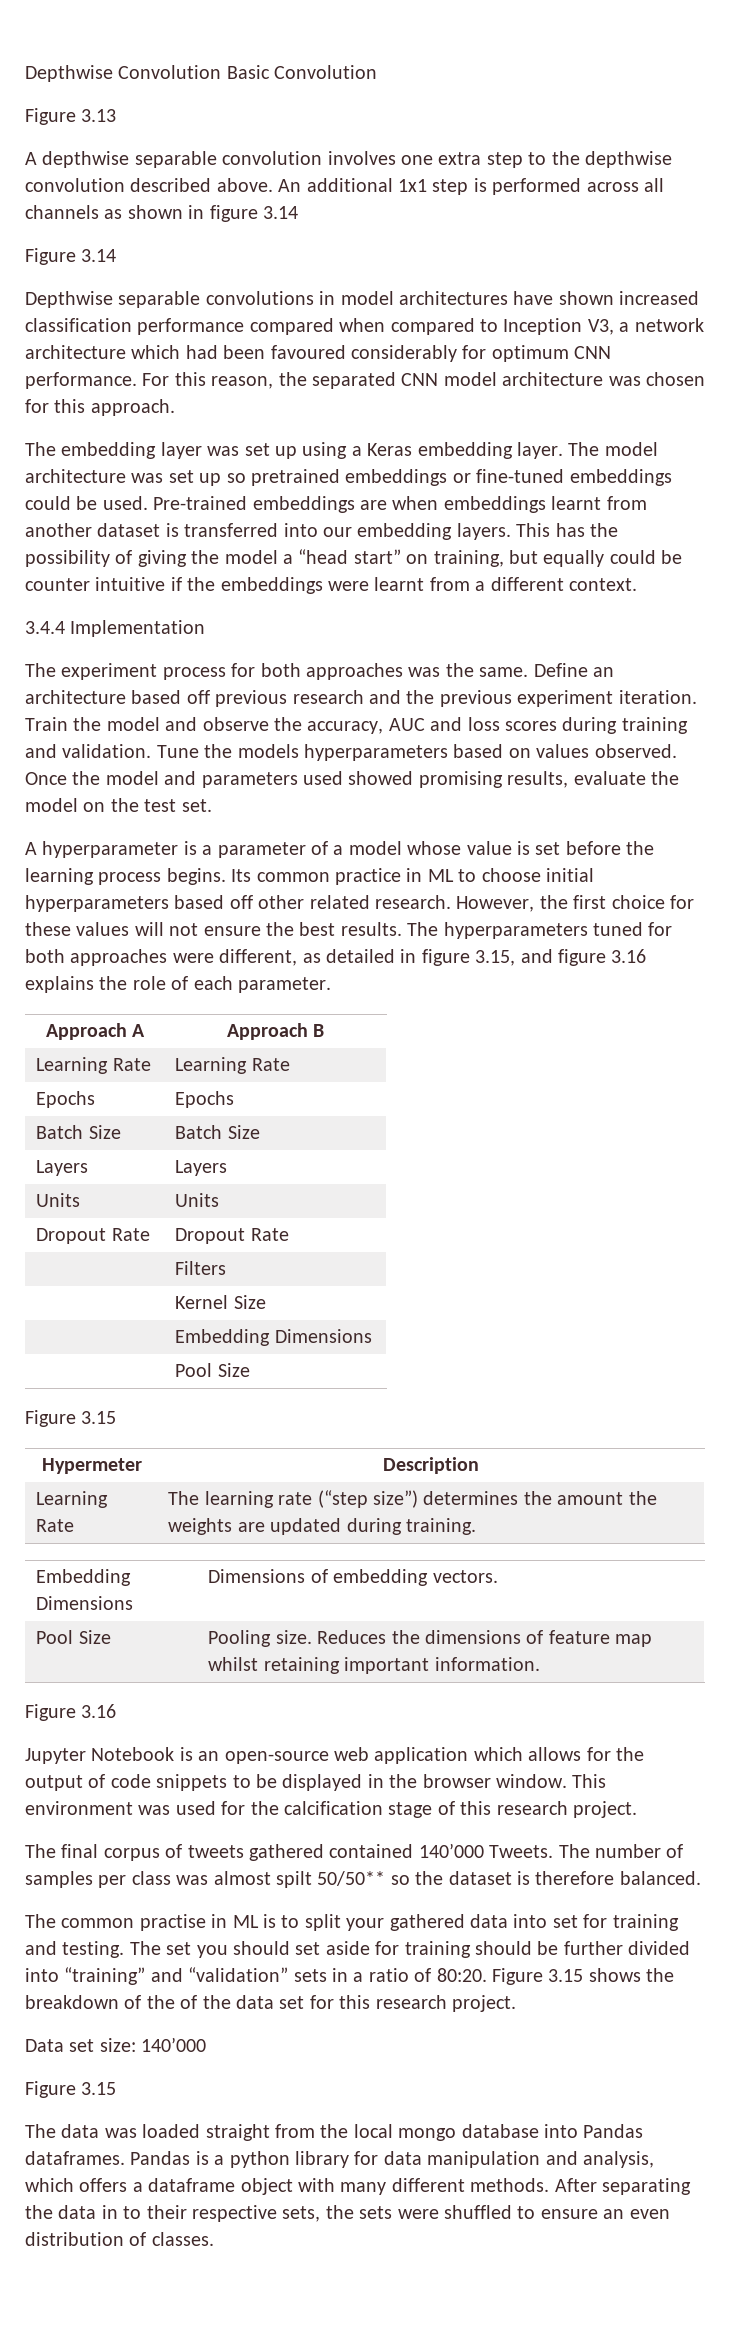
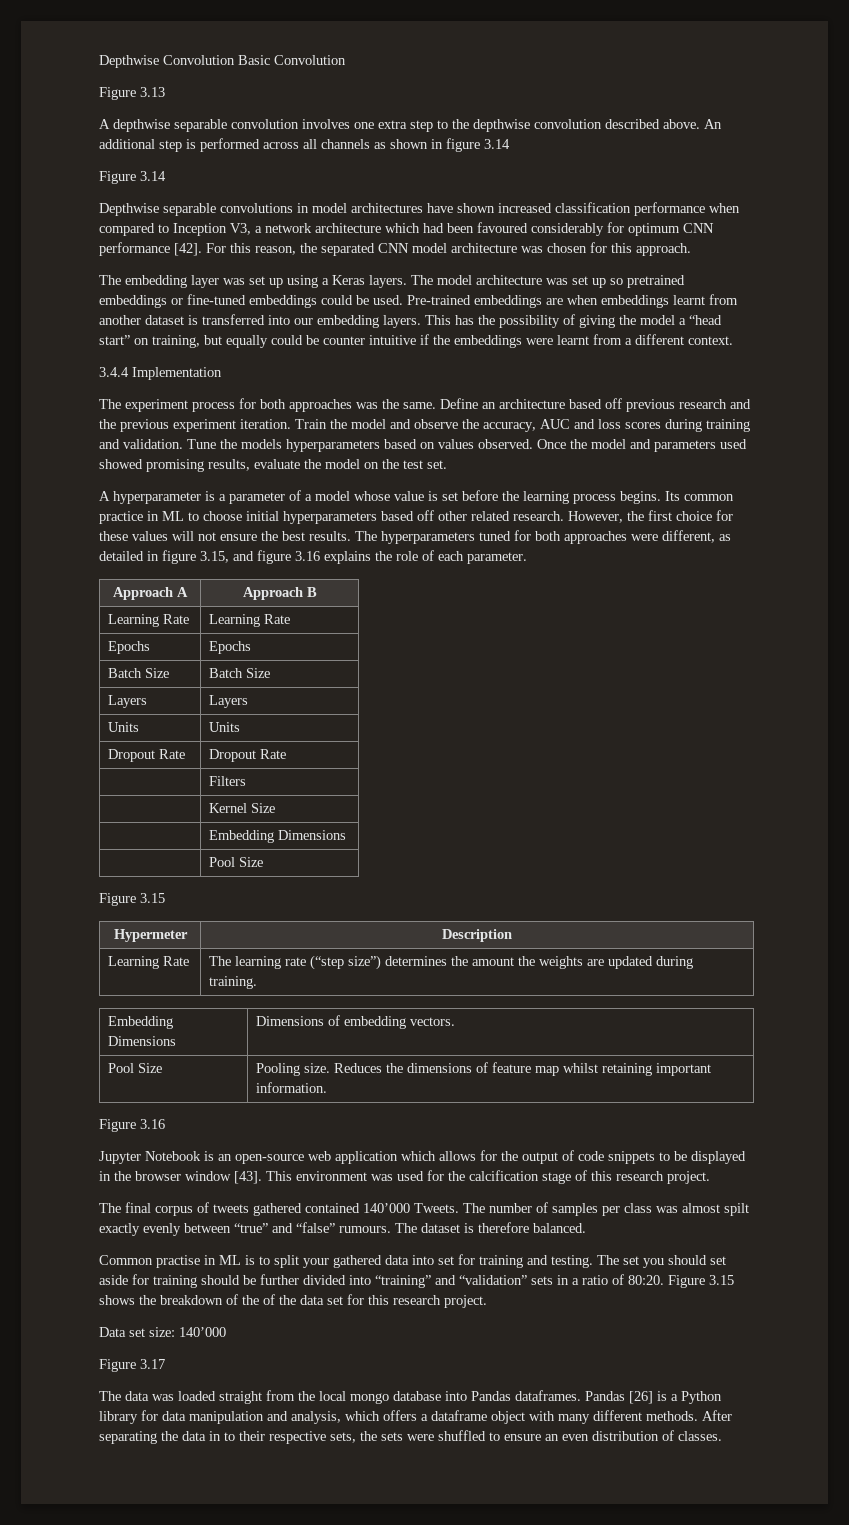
- An additional 1x1 step is performed across all channels as shown in figure 3.14
+ An additional step is performed across all channels as shown in figure 3.14
- Depthwise separable convolutions in model architectures have shown increased classification performance compared when compared to Inception V3, a network architecture which had been favoured considerably for optimum CNN performance.
+ Depthwise separable convolutions in model architectures have shown increased classification performance when compared to Inception V3, a network architecture which had been favoured considerably for optimum CNN performance [42].
- The embedding layer was set up using a Keras embedding layer.
+ The embedding layer was set up using a Keras layers.
- Jupyter Notebook is an open-source web application which allows for the output of code snippets to be displayed in the browser window.
+ Jupyter Notebook is an open-source web application which allows for the output of code snippets to be displayed in the browser window [43].
- The number of samples per class was almost spilt 50/50** so the dataset is therefore balanced.
+ The number of samples per class was almost spilt exactly evenly between “true” and “false” rumours. The dataset is therefore balanced.
- The common practise in ML is to split your gathered data into set for training and testing.
+ Common practise in ML is to split your gathered data into set for training and testing.
  Data set size: 140’000
- Figure 3.15
+ Figure 3.17
- Pandas is a python library for data manipulation and analysis, which offers a dataframe object with many different methods.
+ Pandas [26] is a Python library for data manipulation and analysis, which offers a dataframe object with many different methods.

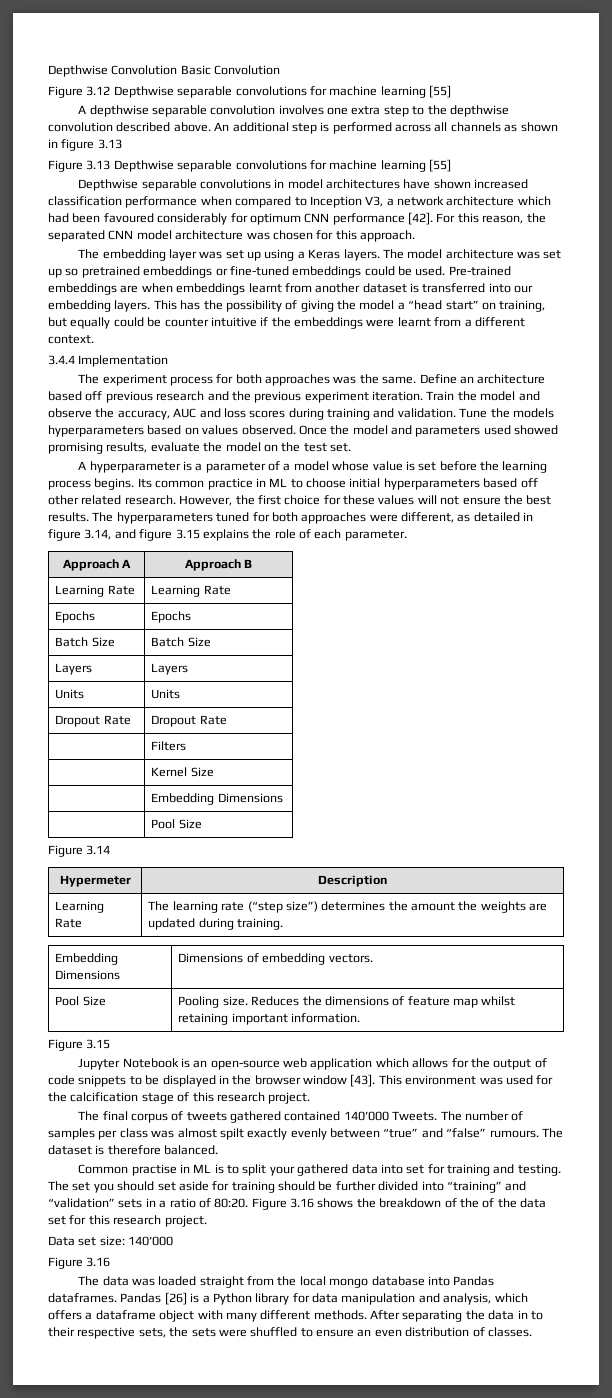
- Figure 3.13
+ Figure 3.12 Depthwise separable convolutions for machine learning [55]
- An additional step is performed across all channels as shown in figure 3.14
- Figure 3.14
+ An additional step is performed across all channels as shown in figure 3.13
+ Figure 3.13 Depthwise separable convolutions for machine learning [55]
- The hyperparameters tuned for both approaches were different, as detailed in figure 3.15, and figure 3.16 explains the role of each parameter.
+ The hyperparameters tuned for both approaches were different, as detailed in figure 3.14, and figure 3.15 explains the role of each parameter.
  | Pool Size
- Figure 3.15
+ Figure 3.14
- Figure 3.16
+ Figure 3.15
- Figure 3.15 shows the breakdown of the of the data set for this research project.
+ Figure 3.16 shows the breakdown of the of the data set for this research project.
  Data set size: 140’000
- Figure 3.17
+ Figure 3.16

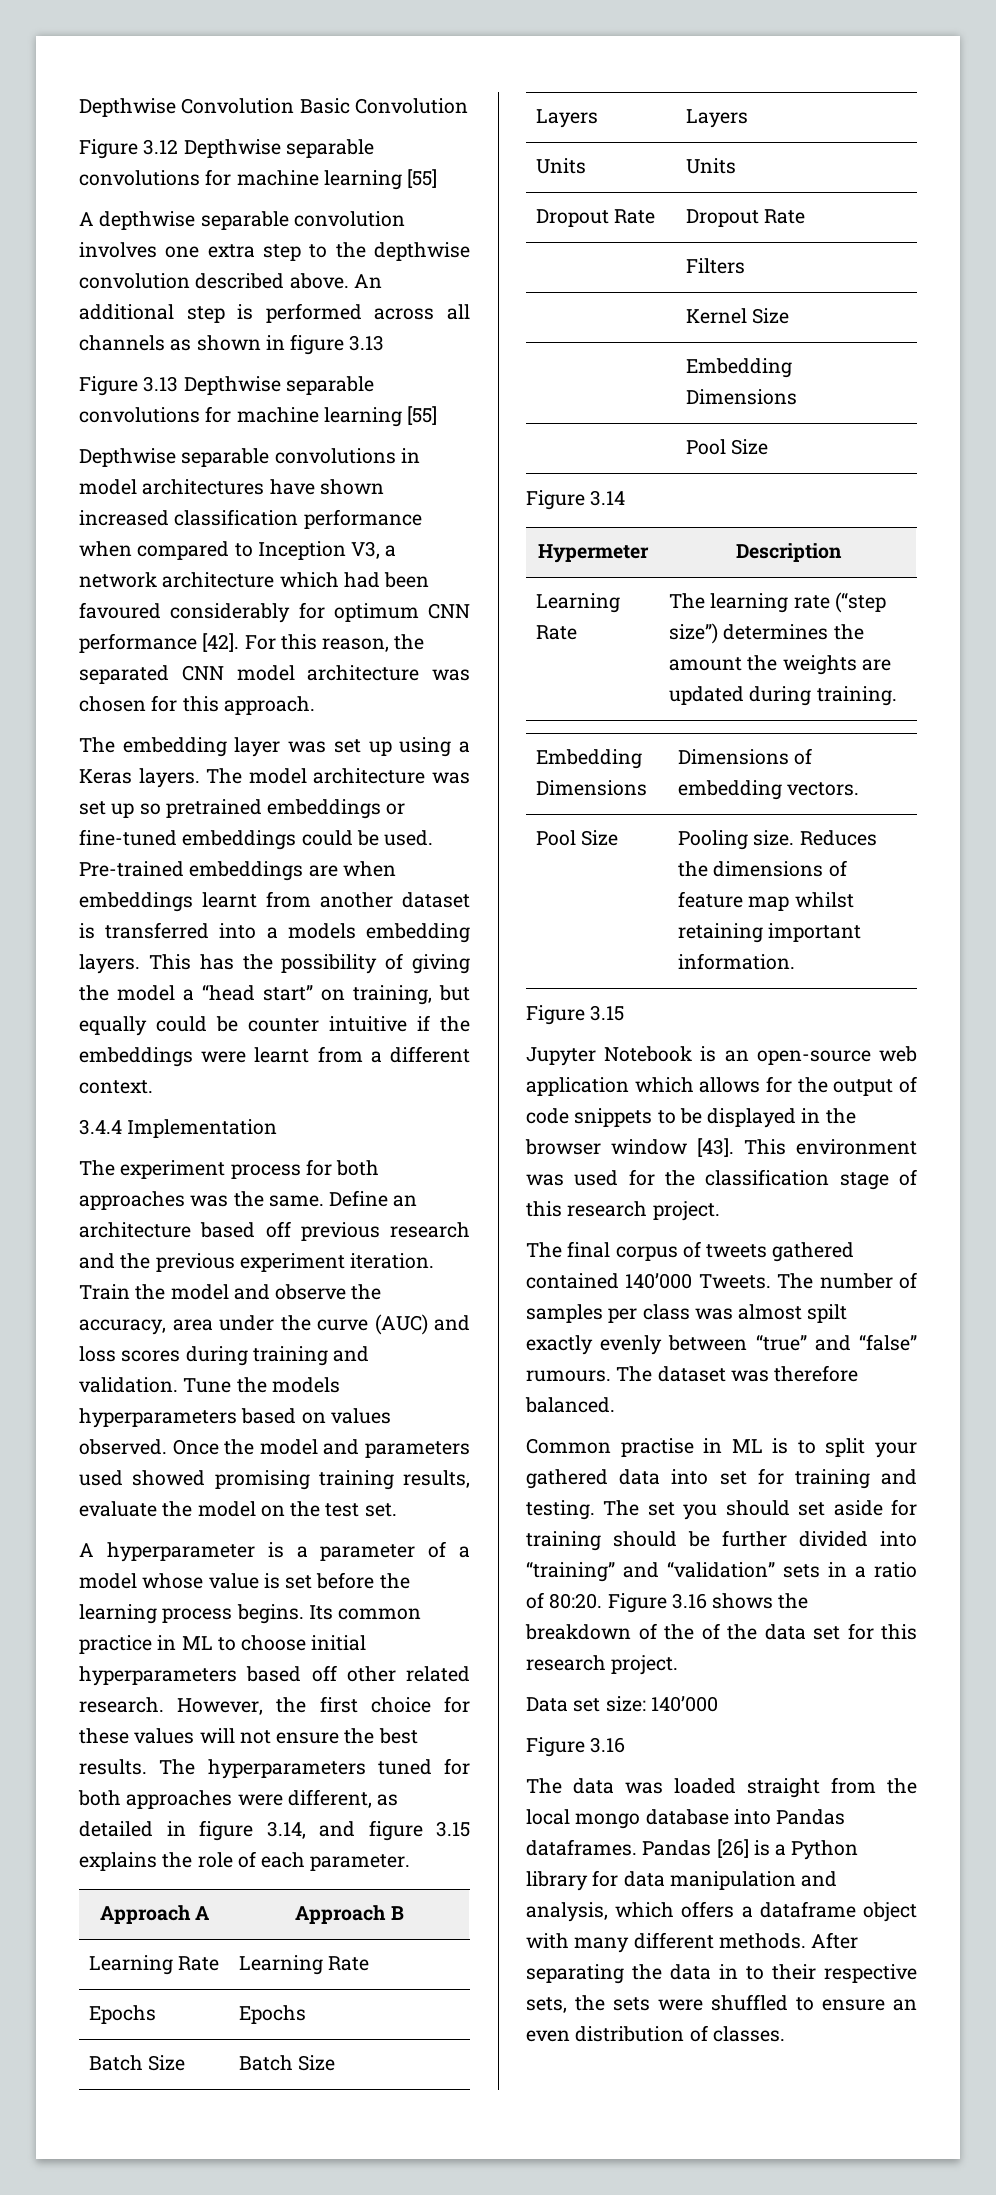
- Pre-trained embeddings are when embeddings learnt from another dataset is transferred into our embedding layers.
+ Pre-trained embeddings are when embeddings learnt from another dataset is transferred into a models embedding layers.
- Train the model and observe the accuracy, AUC and loss scores during training and validation.
+ Train the model and observe the accuracy, area under the curve (AUC) and loss scores during training and validation.
- Once the model and parameters used showed promising results, evaluate the model on the test set.
+ Once the model and parameters used showed promising training results, evaluate the model on the test set.
- This environment was used for the calcification stage of this research project.
+ This environment was used for the classification stage of this research project.
- The dataset is therefore balanced.
+ The dataset was therefore balanced.

